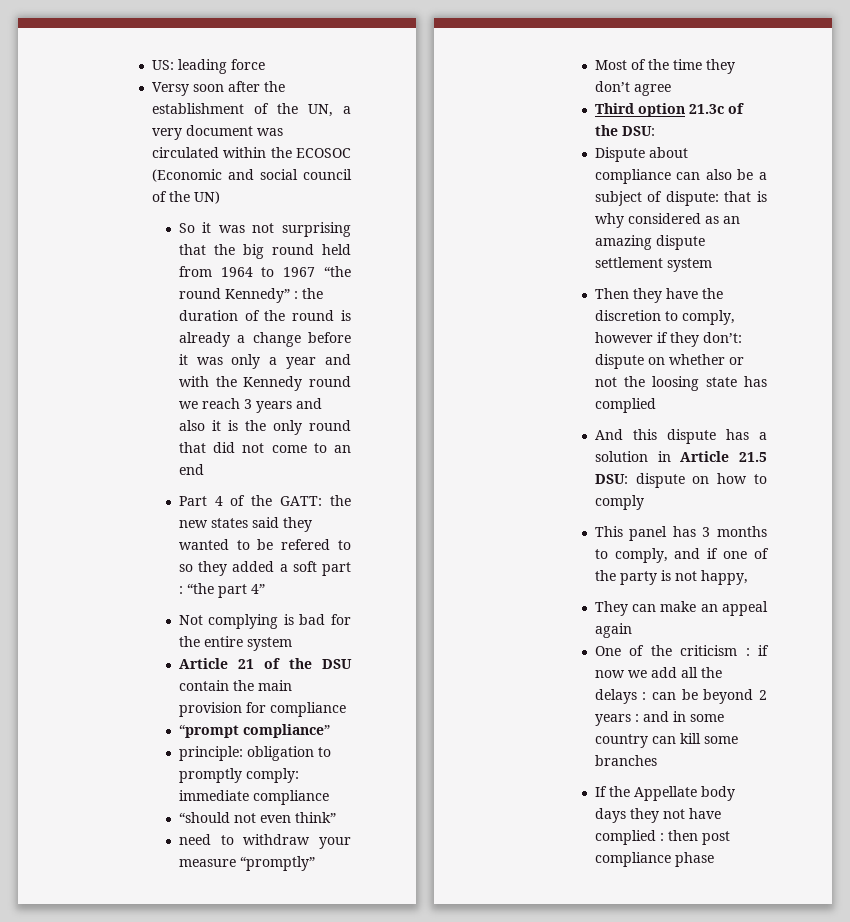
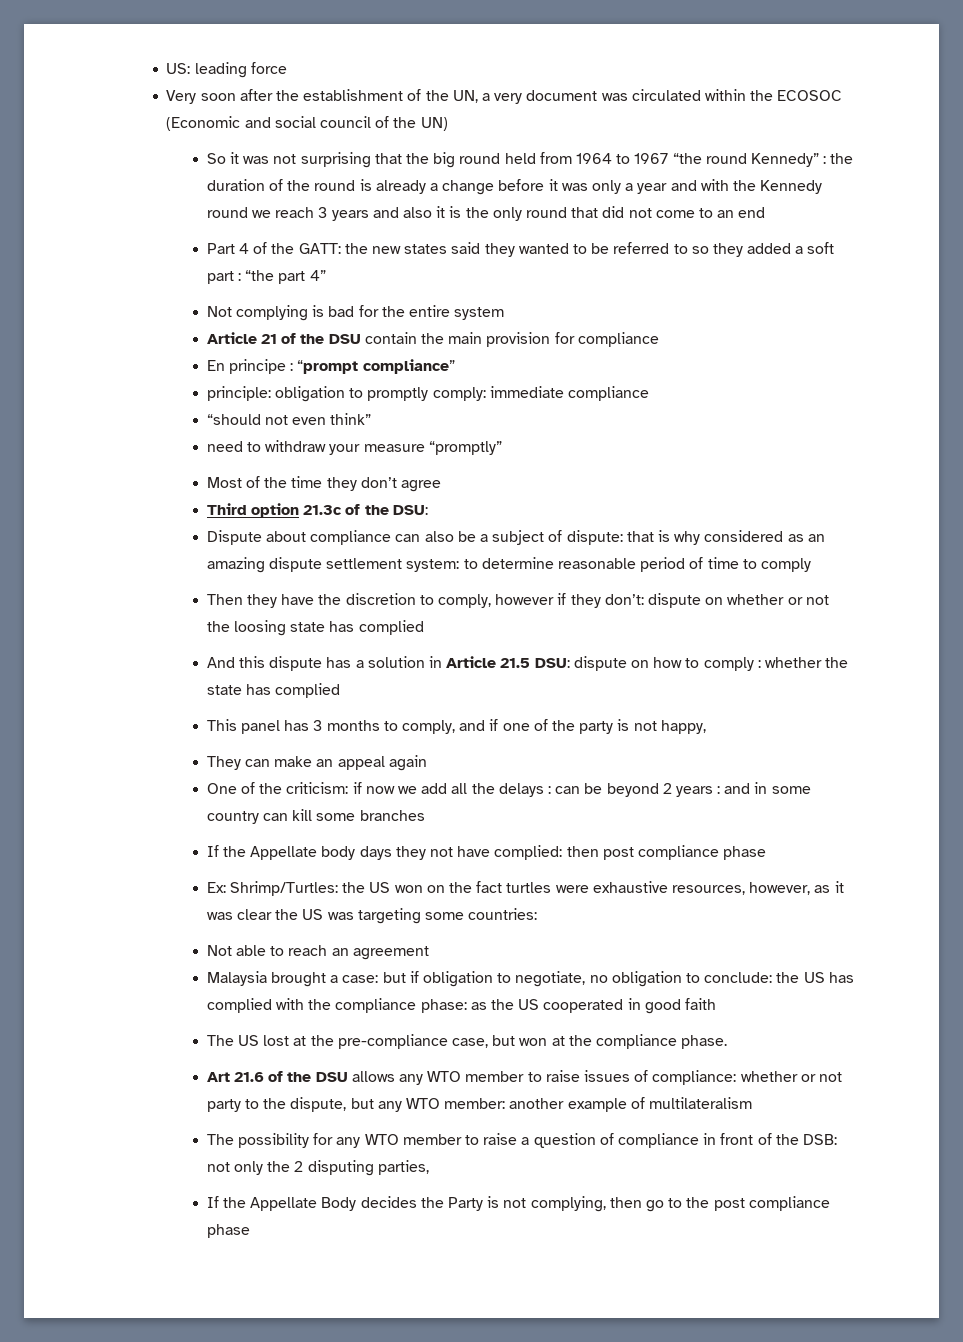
- Versy soon after the establishment of the UN, a very document was circulated within the ECOSOC (Economic and social council of the UN)
+ Very soon after the establishment of the UN, a very document was circulated within the ECOSOC (Economic and social council of the UN)
- Part 4 of the GATT: the new states said they wanted to be refered to so they added a soft part : “the part 4”
+ Part 4 of the GATT: the new states said they wanted to be referred to so they added a soft part : “the part 4”
- “prompt compliance”
+ En principe : “prompt compliance”
- Dispute about compliance can also be a subject of dispute: that is why considered as an amazing dispute settlement system
+ Dispute about compliance can also be a subject of dispute: that is why considered as an amazing dispute settlement system: to determine reasonable period of time to comply
- And this dispute has a solution in Article 21.5 DSU: dispute on how to comply
+ And this dispute has a solution in Article 21.5 DSU: dispute on how to comply : whether the state has complied
- One of the criticism : if now we add all the delays : can be beyond 2 years : and in some country can kill some branches
+ One of the criticism: if now we add all the delays : can be beyond 2 years : and in some country can kill some branches
- If the Appellate body days they not have complied : then post compliance phase
+ If the Appellate body days they not have complied: then post compliance phase
+ Ex: Shrimp/Turtles: the US won on the fact turtles were exhaustive resources, however, as it was clear the US was targeting some countries:
+ Not able to reach an agreement
+ Malaysia brought a case: but if obligation to negotiate, no obligation to conclude: the US has complied with the compliance phase: as the US cooperated in good faith
+ The US lost at the pre-compliance case, but won at the compliance phase.
+ Art 21.6 of the DSU allows any WTO member to raise issues of compliance: whether or not party to the dispute, but any WTO member: another example of multilateralism
+ The possibility for any WTO member to raise a question of compliance in front of the DSB: not only the 2 disputing parties,
+ If the Appellate Body decides the Party is not complying, then go to the post compliance phase

